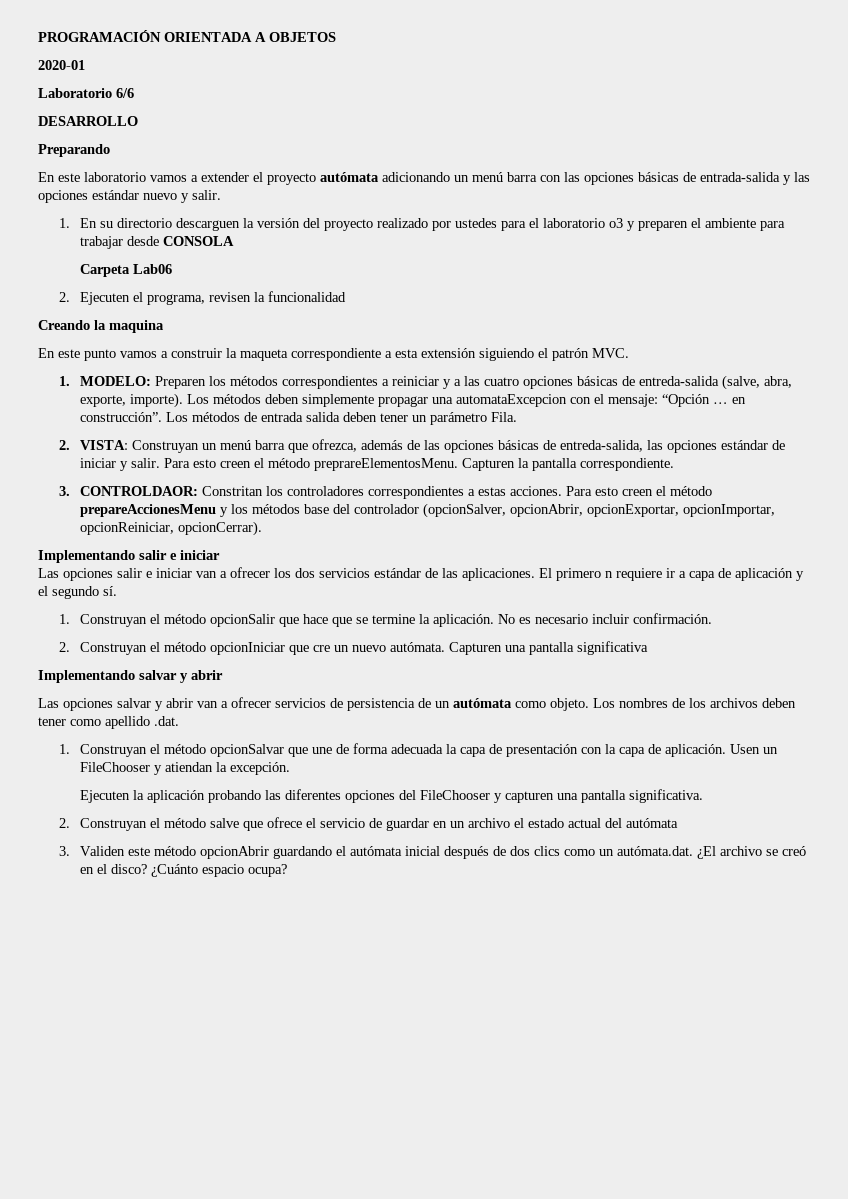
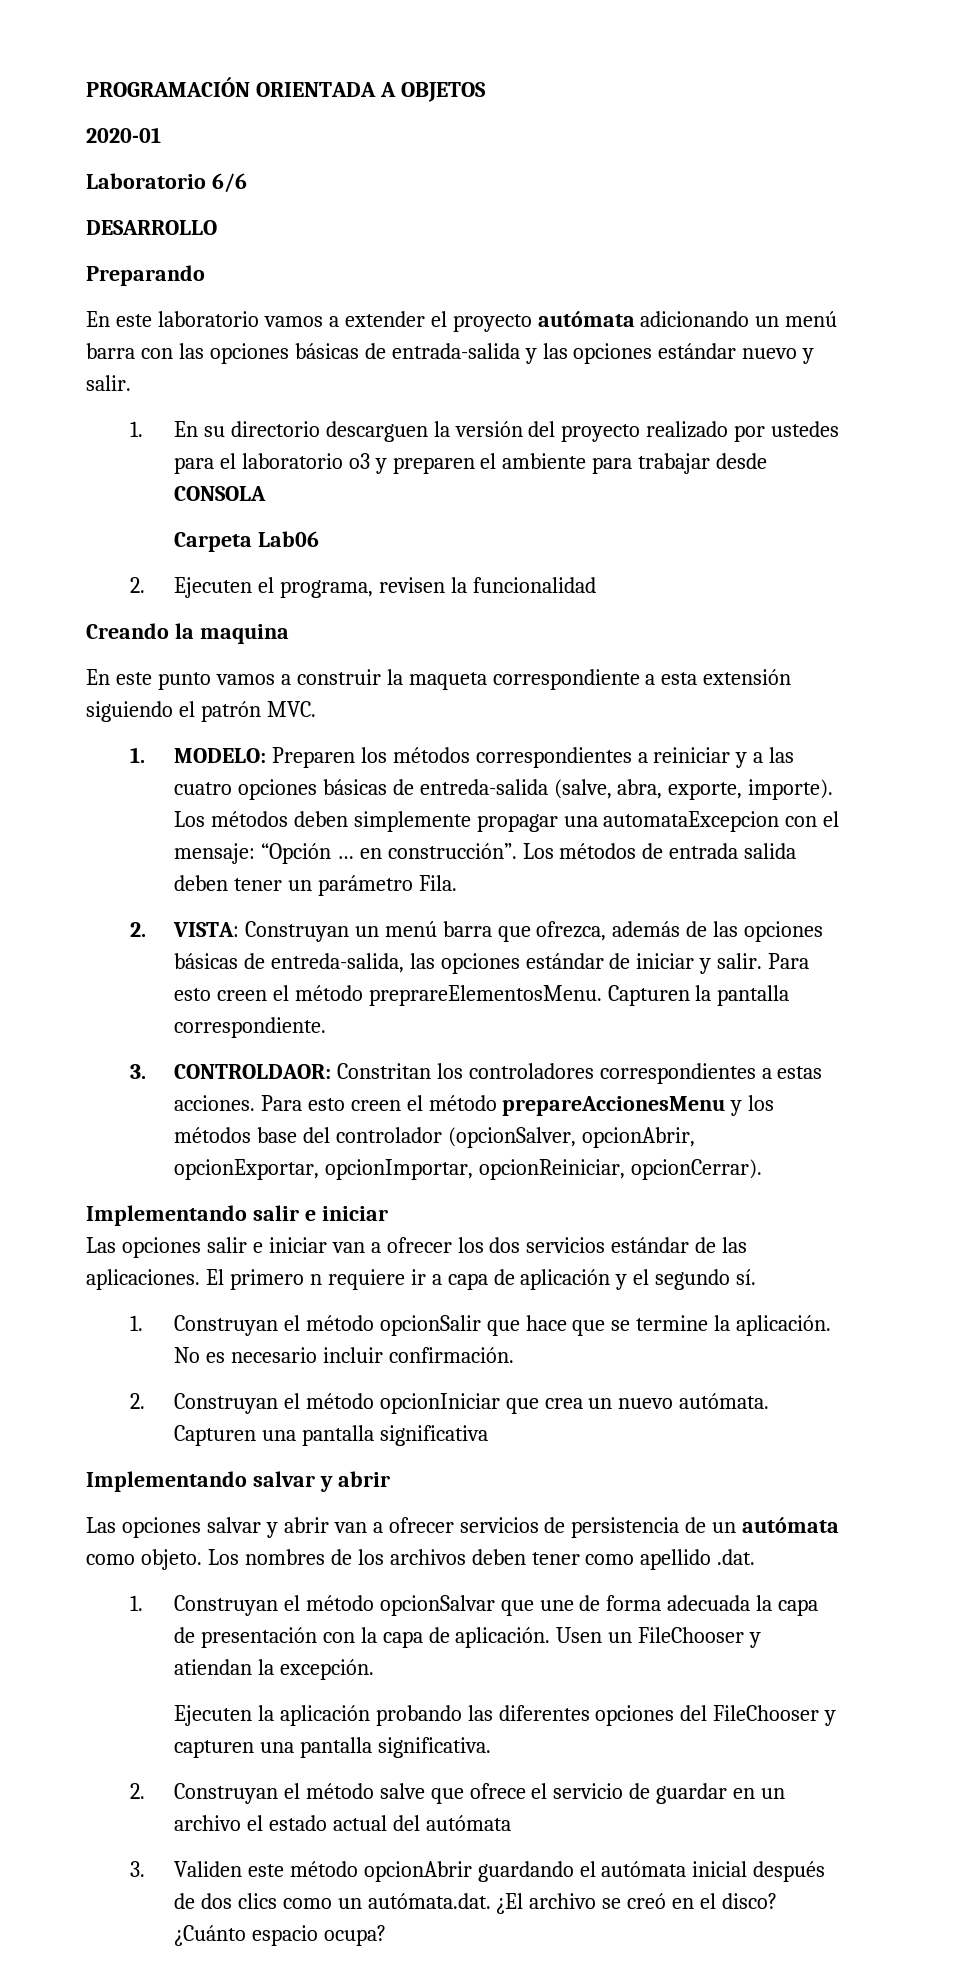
- 2. Construyan el método opcionIniciar que cre un nuevo autómata.
+ 2. Construyan el método opcionIniciar que crea un nuevo autómata.

